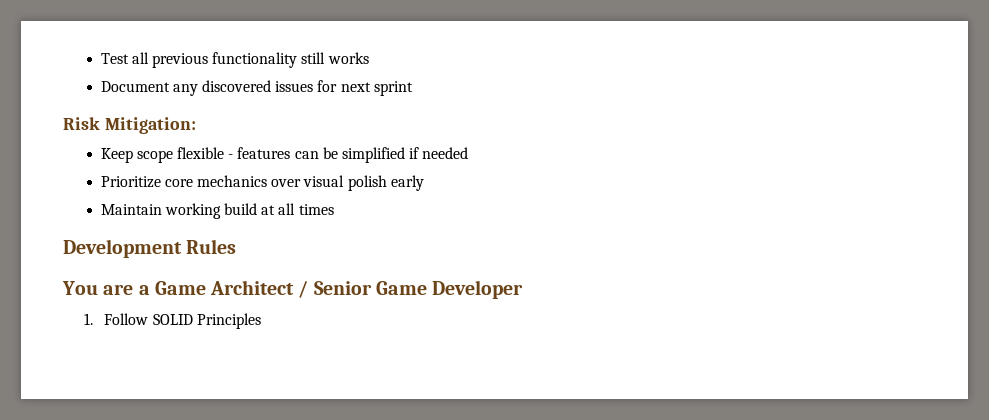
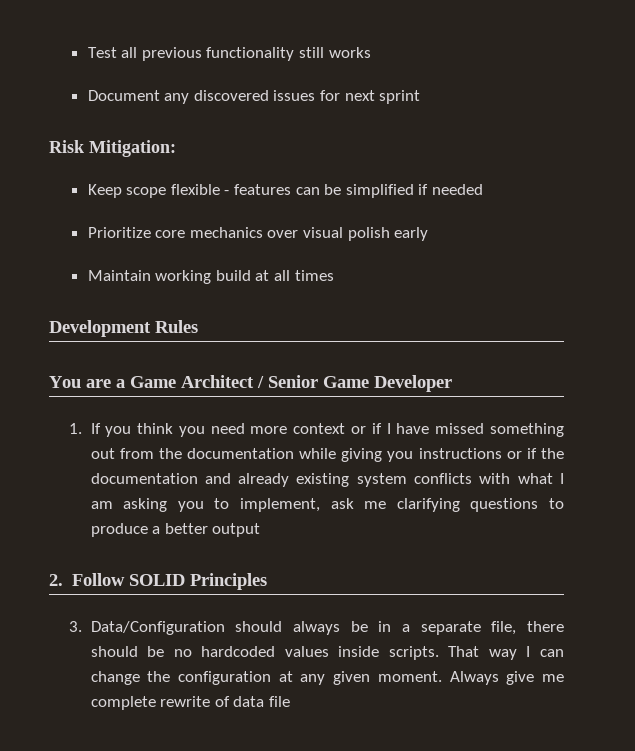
- 1. Follow SOLID Principles
+ 1. If you think you need more context or if I have missed something out from the documentation while giving you instructions or if the documentation and already existing system conflicts with what I am asking you to implement, ask me clarifying questions to produce a better output
+ 2. Follow SOLID Principles
+ 3. Data/Configuration should always be in a separate file, there should be no hardcoded values inside scripts. That way I can change the configuration at any given moment. Always give me complete rewrite of data file

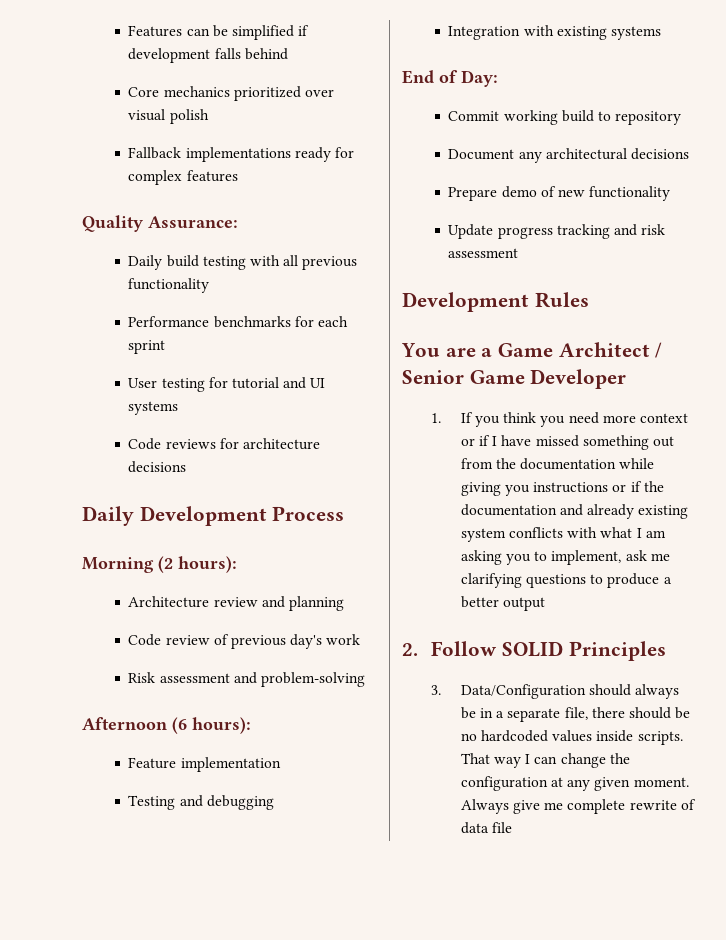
- Test all previous functionality still works
- Document any discovered issues for next sprint
- Risk Mitigation:
- Keep scope flexible - features can be simplified if needed
- Prioritize core mechanics over visual polish early
- Maintain working build at all times
+ Features can be simplified if development falls behind
+ Core mechanics prioritized over visual polish
+ Fallback implementations ready for complex features
+ Quality Assurance:
+ Daily build testing with all previous functionality
+ Performance benchmarks for each sprint
+ User testing for tutorial and UI systems
+ Code reviews for architecture decisions
+ Daily Development Process
+ Morning (2 hours):
+ Architecture review and planning
+ Code review of previous day's work
+ Risk assessment and problem-solving
+ Afternoon (6 hours):
+ Feature implementation
+ Testing and debugging
+ Integration with existing systems
+ End of Day:
+ Commit working build to repository
+ Document any architectural decisions
+ Prepare demo of new functionality
+ Update progress tracking and risk assessment

